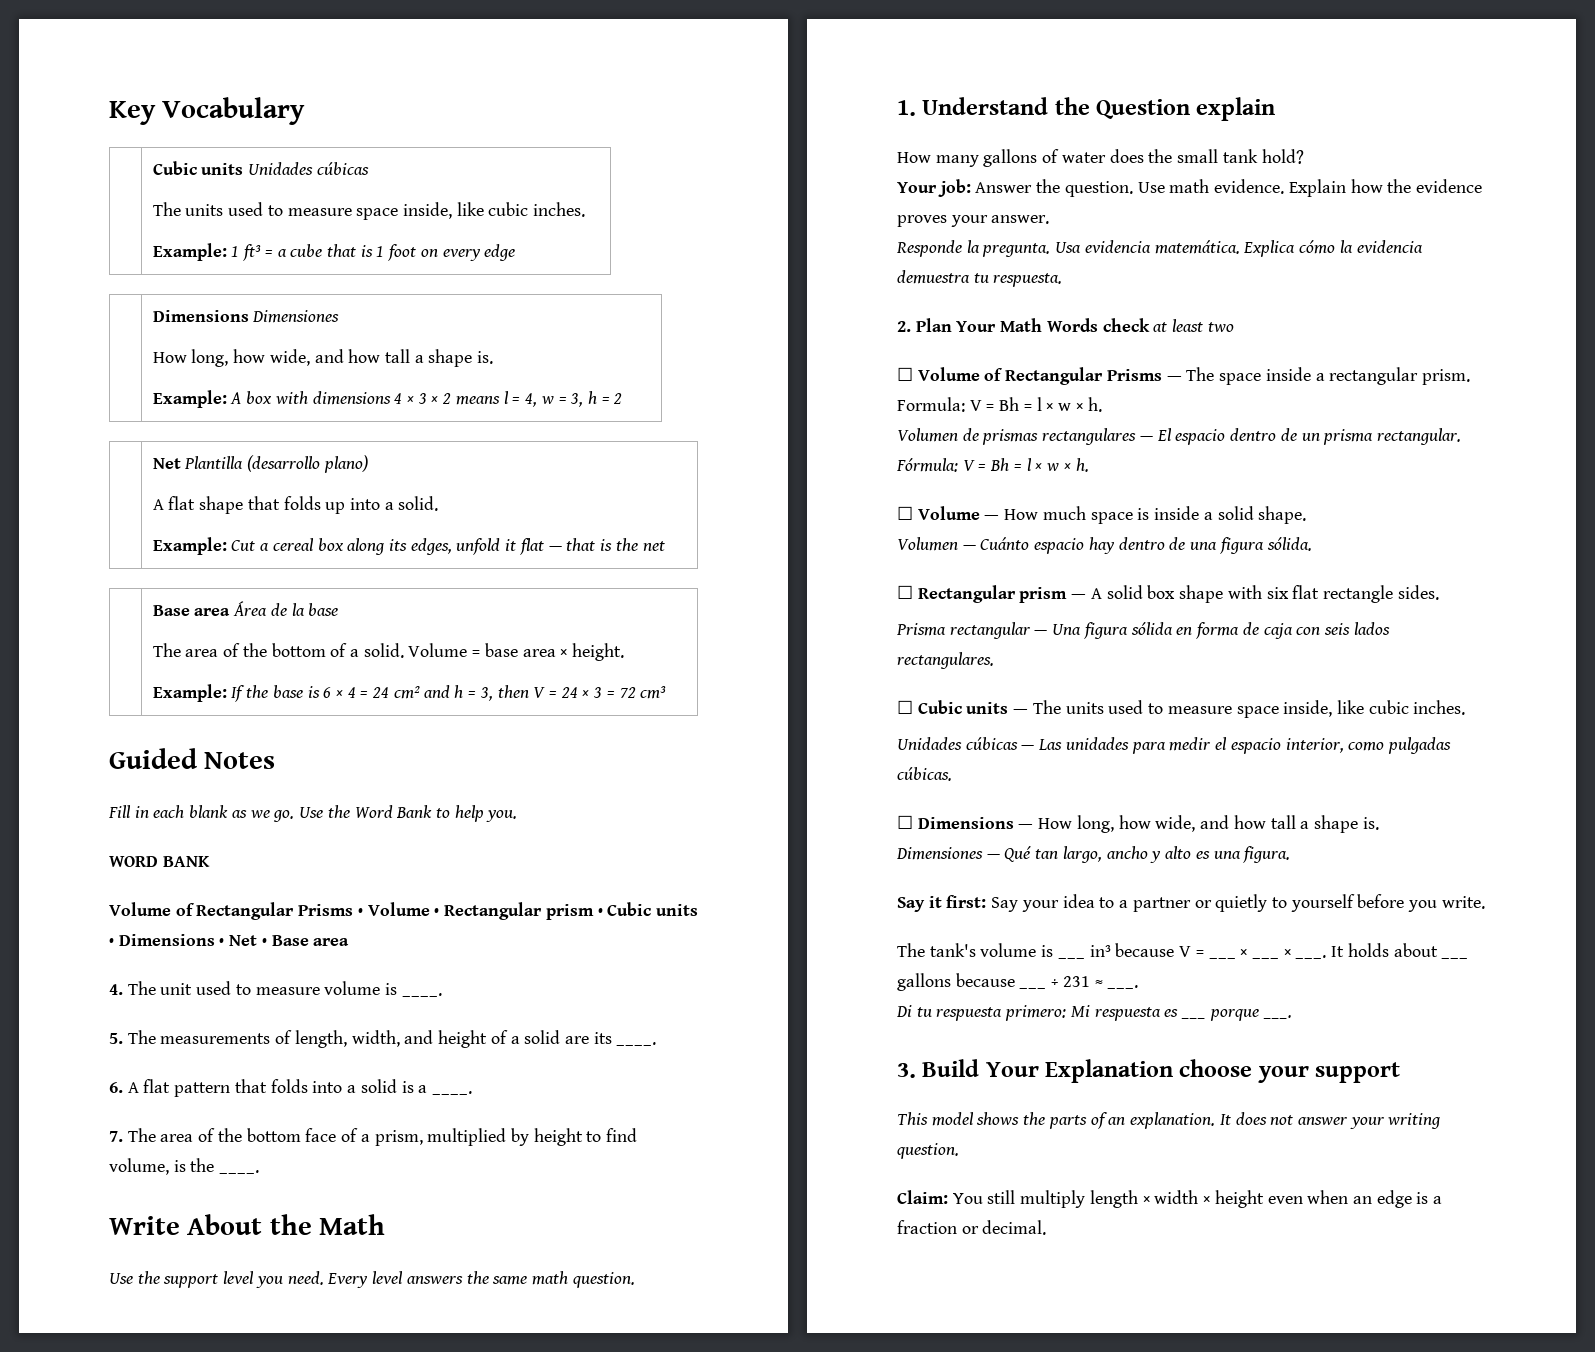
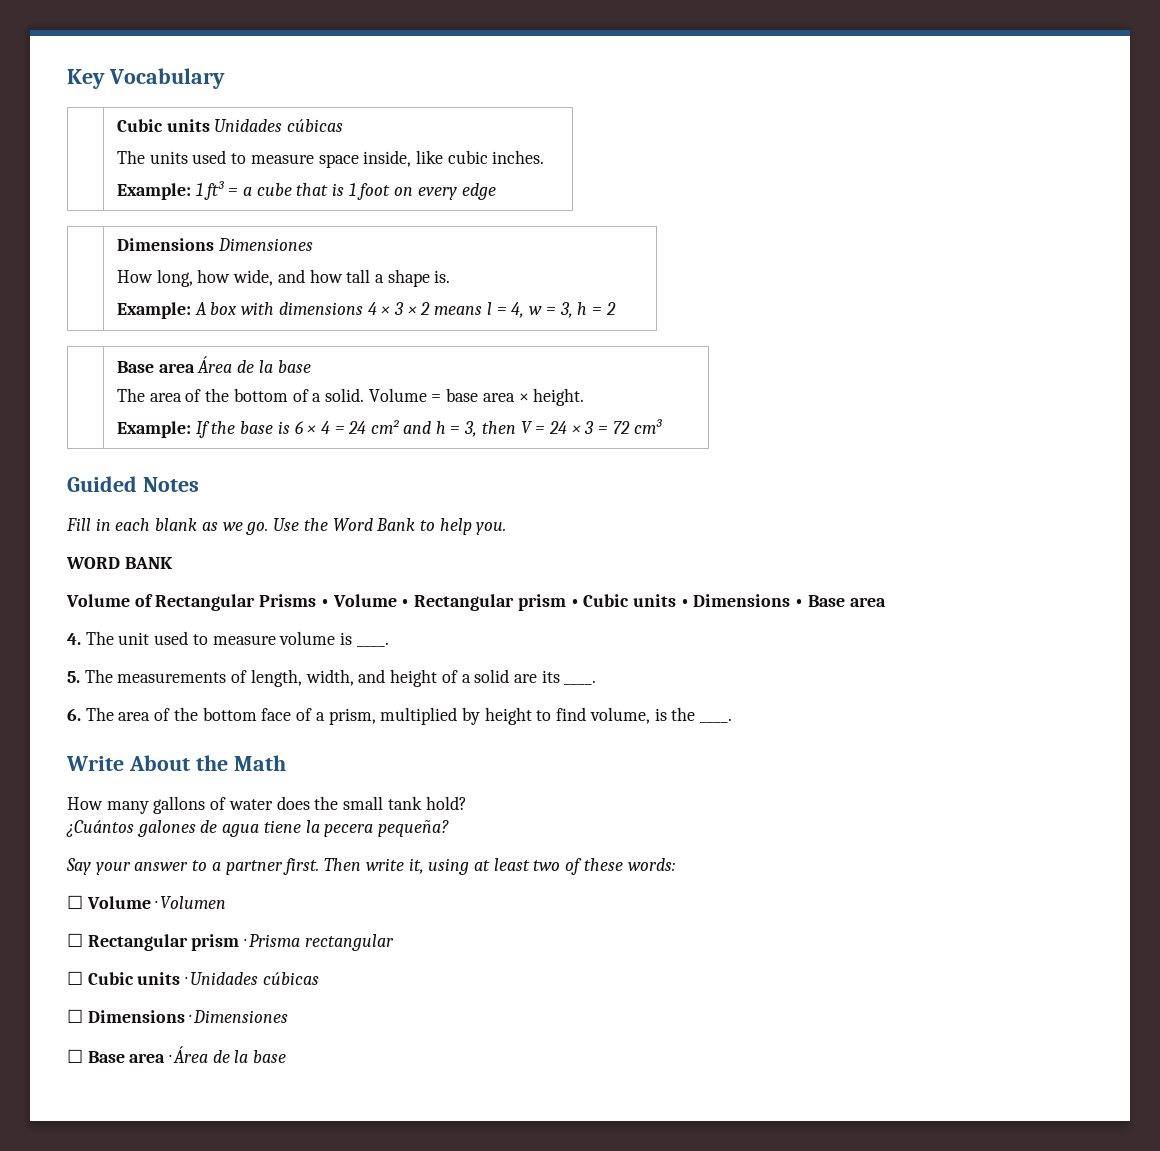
- | Net Plantilla (desarrollo plano)
- A flat shape that folds up into a solid.
- Example: Cut a cereal box along its edges, unfold it flat — that is the net
- Volume of Rectangular Prisms • Volume • Rectangular prism • Cubic units • Dimensions • Net • Base area
+ Volume of Rectangular Prisms • Volume • Rectangular prism • Cubic units • Dimensions • Base area
- 6. A flat pattern that folds into a solid is a ____.
- 7. The area of the bottom face of a prism, multiplied by height to find volume, is the ____.
+ 6. The area of the bottom face of a prism, multiplied by height to find volume, is the ____.
- Use the support level you need. Every level answers the same math question.
- 1. Understand the Question explain
- Your job: Answer the question. Use math evidence. Explain how the evidence proves your answer.
- Responde la pregunta. Usa evidencia matemática. Explica cómo la evidencia demuestra tu respuesta.
- 2. Plan Your Math Words check at least two
- ☐ Volume of Rectangular Prisms — The space inside a rectangular prism. Formula: V = Bh = l × w × h.
- Volumen de prismas rectangulares — El espacio dentro de un prisma rectangular. Fórmula: V = Bh = l × w × h.
- ☐ Volume — How much space is inside a solid shape.
- Volumen — Cuánto espacio hay dentro de una figura sólida.
- ☐ Rectangular prism — A solid box shape with six flat rectangle sides.
- Prisma rectangular — Una figura sólida en forma de caja con seis lados rectangulares.
- ☐ Cubic units — The units used to measure space inside, like cubic inches.
- Unidades cúbicas — Las unidades para medir el espacio interior, como pulgadas cúbicas.
- ☐ Dimensions — How long, how wide, and how tall a shape is.
- Dimensiones — Qué tan largo, ancho y alto es una figura.
- Say it first: Say your idea to a partner or quietly to yourself before you write.
- The tank's volume is ___ in³ because V = ___ × ___ × ___. It holds about ___ gallons because ___ ÷ 231 ≈ ___.
- Di tu respuesta primero: Mi respuesta es ___ porque ___.
- 3. Build Your Explanation choose your support
- This model shows the parts of an explanation. It does not answer your writing question.
- Claim: You still multiply length × width × height even when an edge is a fraction or decimal.
+ ¿Cuántos galones de agua tiene la pecera pequeña?
+ Say your answer to a partner first. Then write it, using at least two of these words:
+ ☐ Volume · Volumen
+ ☐ Rectangular prism · Prisma rectangular
+ ☐ Cubic units · Unidades cúbicas
+ ☐ Dimensions · Dimensiones
+ ☐ Base area · Área de la base

